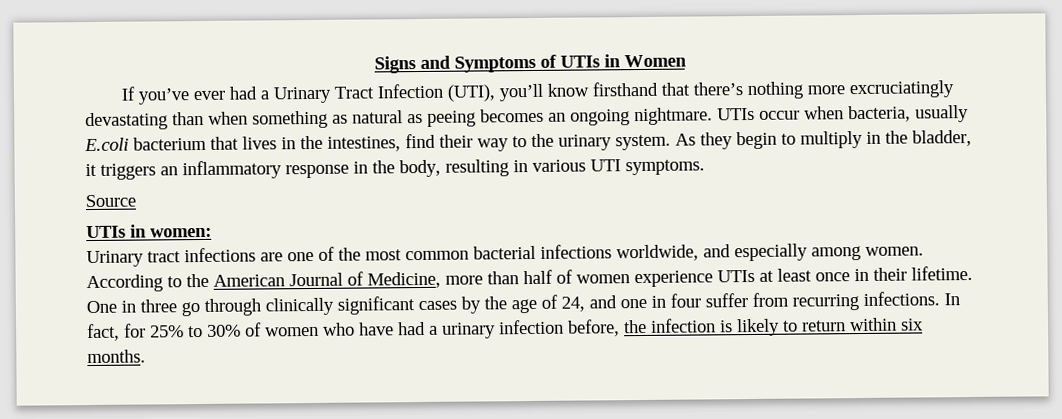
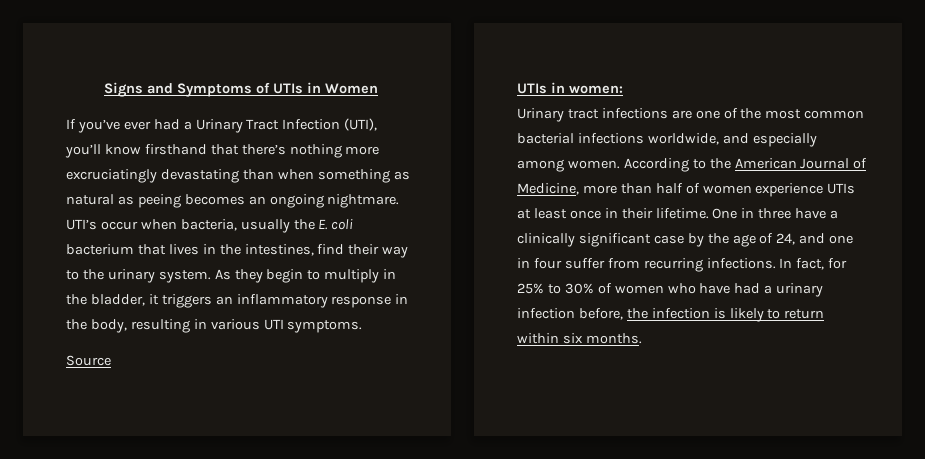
- UTIs occur when bacteria, usually E.coli bacterium that lives in the intestines, find their way to the urinary system.
+ UTI’s occur when bacteria, usually the E. coli bacterium that lives in the intestines, find their way to the urinary system.
- One in three go through clinically significant cases by the age of 24, and one in four suffer from recurring infections.
+ One in three have a clinically significant case by the age of 24, and one in four suffer from recurring infections.

